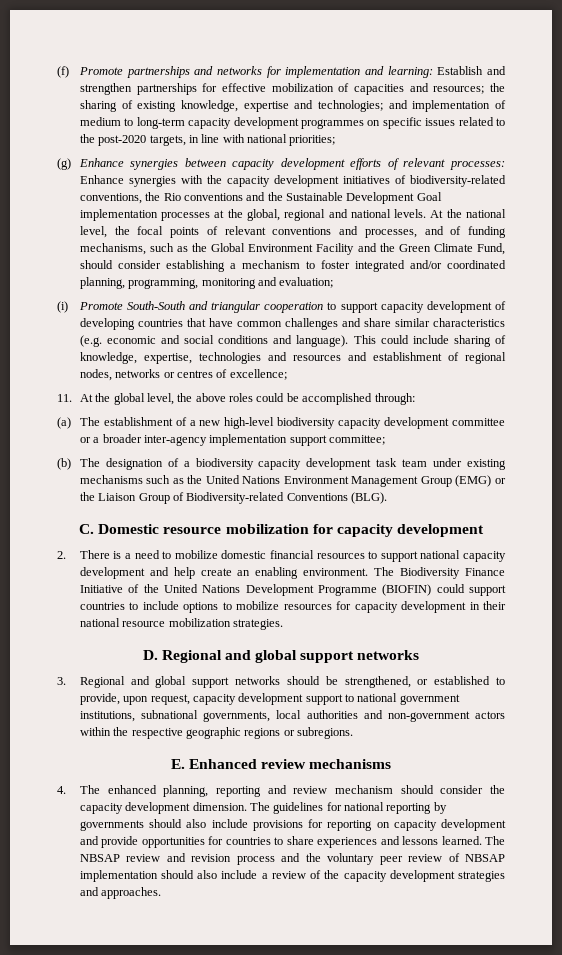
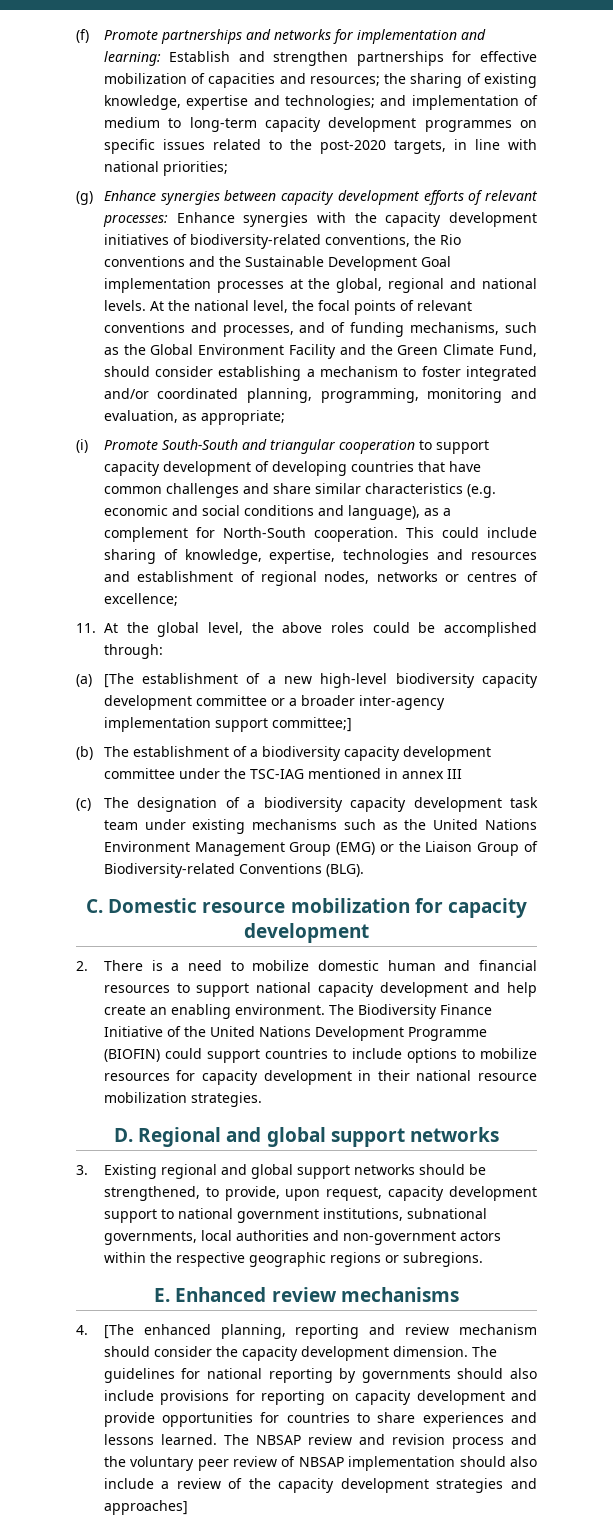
- At the national level, the focal points of relevant conventions and processes, and of funding mechanisms, such as the Global Environment Facility and the Green Climate Fund, should consider establishing a mechanism to foster integrated and/or coordinated planning, programming, monitoring and evaluation;
+ At the national level, the focal points of relevant conventions and processes, and of funding mechanisms, such as the Global Environment Facility and the Green Climate Fund, should consider establishing a mechanism to foster integrated and/or coordinated planning, programming, monitoring and evaluation, as appropriate;
- (i) Promote South-South and triangular cooperation to support capacity development of developing countries that have common challenges and share similar characteristics (e.g. economic and social conditions and language).
+ (i) Promote South-South and triangular cooperation to support capacity development of developing countries that have common challenges and share similar characteristics (e.g. economic and social conditions and language), as a complement for North-South cooperation.
- (a) The establishment of a new high-level biodiversity capacity development committee or a broader inter-agency implementation support committee;
- (b) The designation of a biodiversity capacity development task team under existing mechanisms such as the United Nations Environment Management Group (EMG) or the Liaison Group of Biodiversity-related Conventions (BLG).
+ (a) [The establishment of a new high-level biodiversity capacity development committee or a broader inter-agency implementation support committee;]
+ (b) The establishment of a biodiversity capacity development committee under the TSC-IAG mentioned in annex III
+ (c) The designation of a biodiversity capacity development task team under existing mechanisms such as the United Nations Environment Management Group (EMG) or the Liaison Group of Biodiversity-related Conventions (BLG).
- 2. There is a need to mobilize domestic financial resources to support national capacity development and help create an enabling environment.
+ 2. There is a need to mobilize domestic human and financial resources to support national capacity development and help create an enabling environment.
- 3. Regional and global support networks should be strengthened, or established to provide, upon request, capacity development support to national government institutions, subnational governments, local authorities and non-government actors within the respective geographic regions or subregions.
+ 3. Existing regional and global support networks should be strengthened, to provide, upon request, capacity development support to national government institutions, subnational governments, local authorities and non-government actors within the respective geographic regions or subregions.
- 4. The enhanced planning, reporting and review mechanism should consider the capacity development dimension.
+ 4. [The enhanced planning, reporting and review mechanism should consider the capacity development dimension.
- The NBSAP review and revision process and the voluntary peer review of NBSAP implementation should also include a review of the capacity development strategies and approaches.
+ The NBSAP review and revision process and the voluntary peer review of NBSAP implementation should also include a review of the capacity development strategies and approaches]

